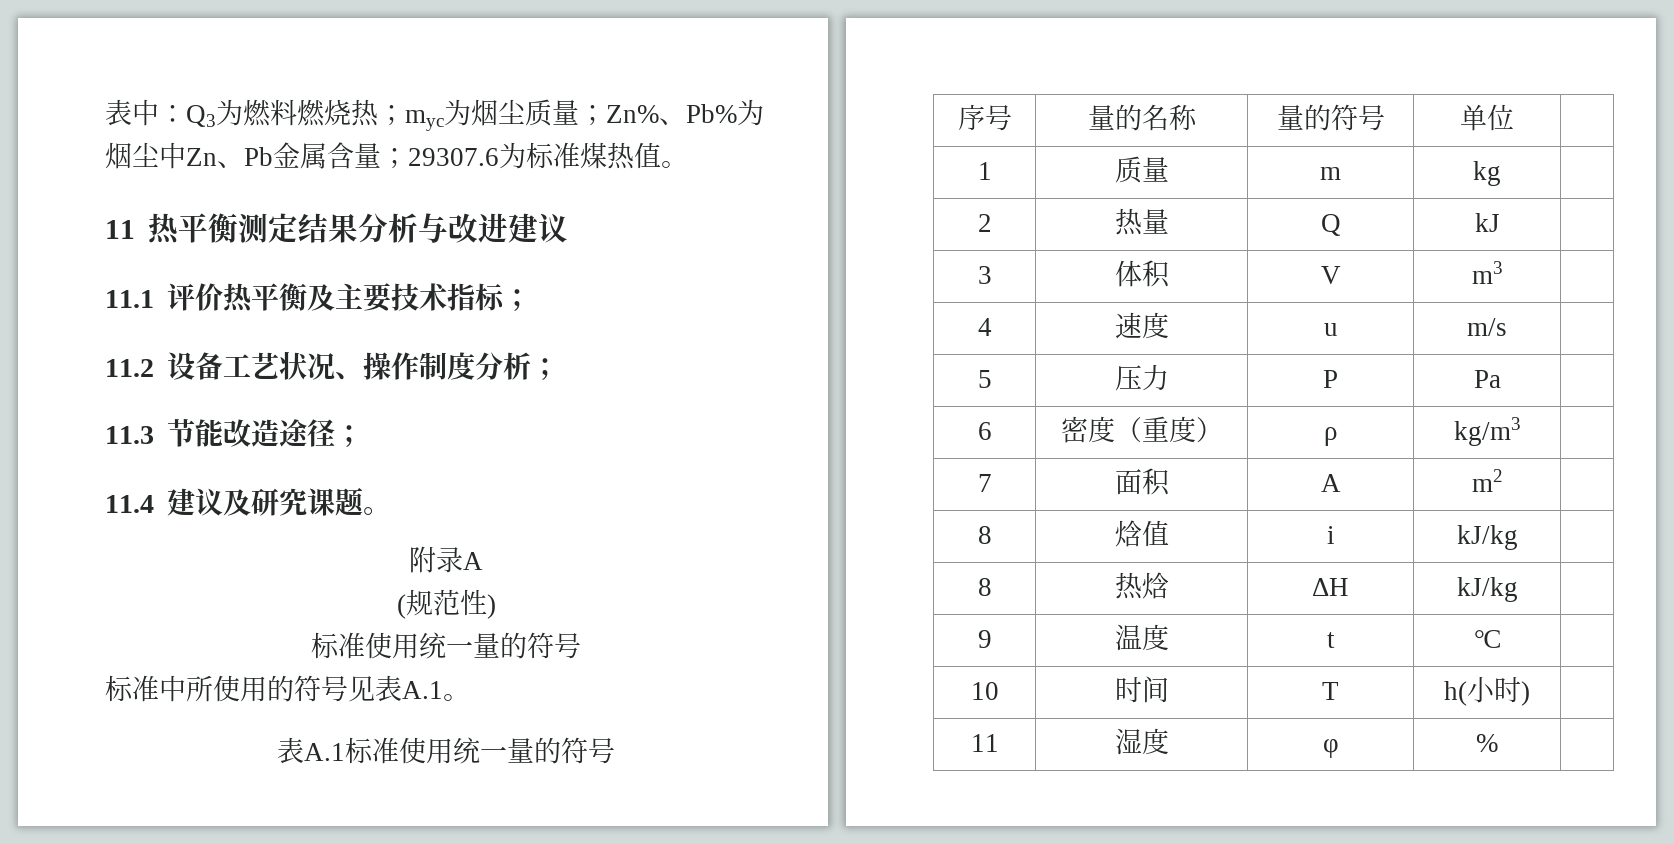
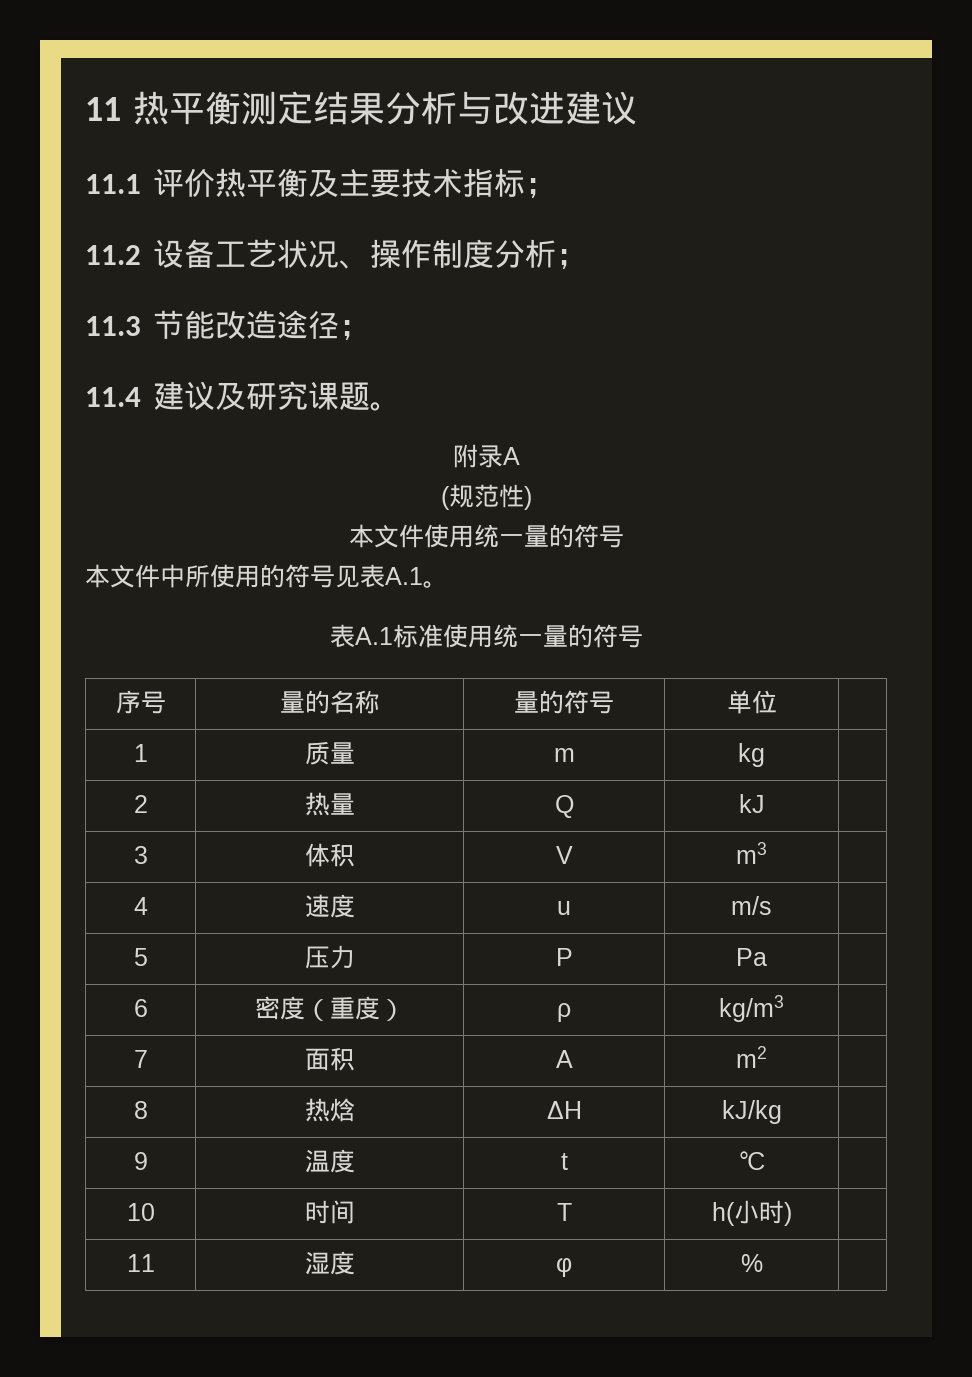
- 表中：Q3为燃料燃烧热；myc为烟尘质量；Zn%、Pb%为烟尘中Zn、Pb金属含量；29307.6为标准煤热值。
  (规范性)
- 标准使用统一量的符号
- 标准中所使用的符号见表A.1。
+ 本文件使用统一量的符号
+ 本文件中所使用的符号见表A.1。
- 8 | 焓值 | i | kJ/kg |

